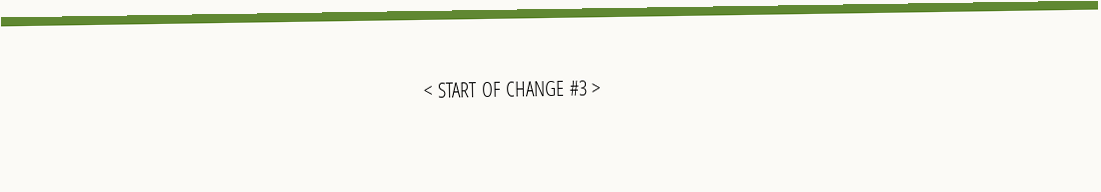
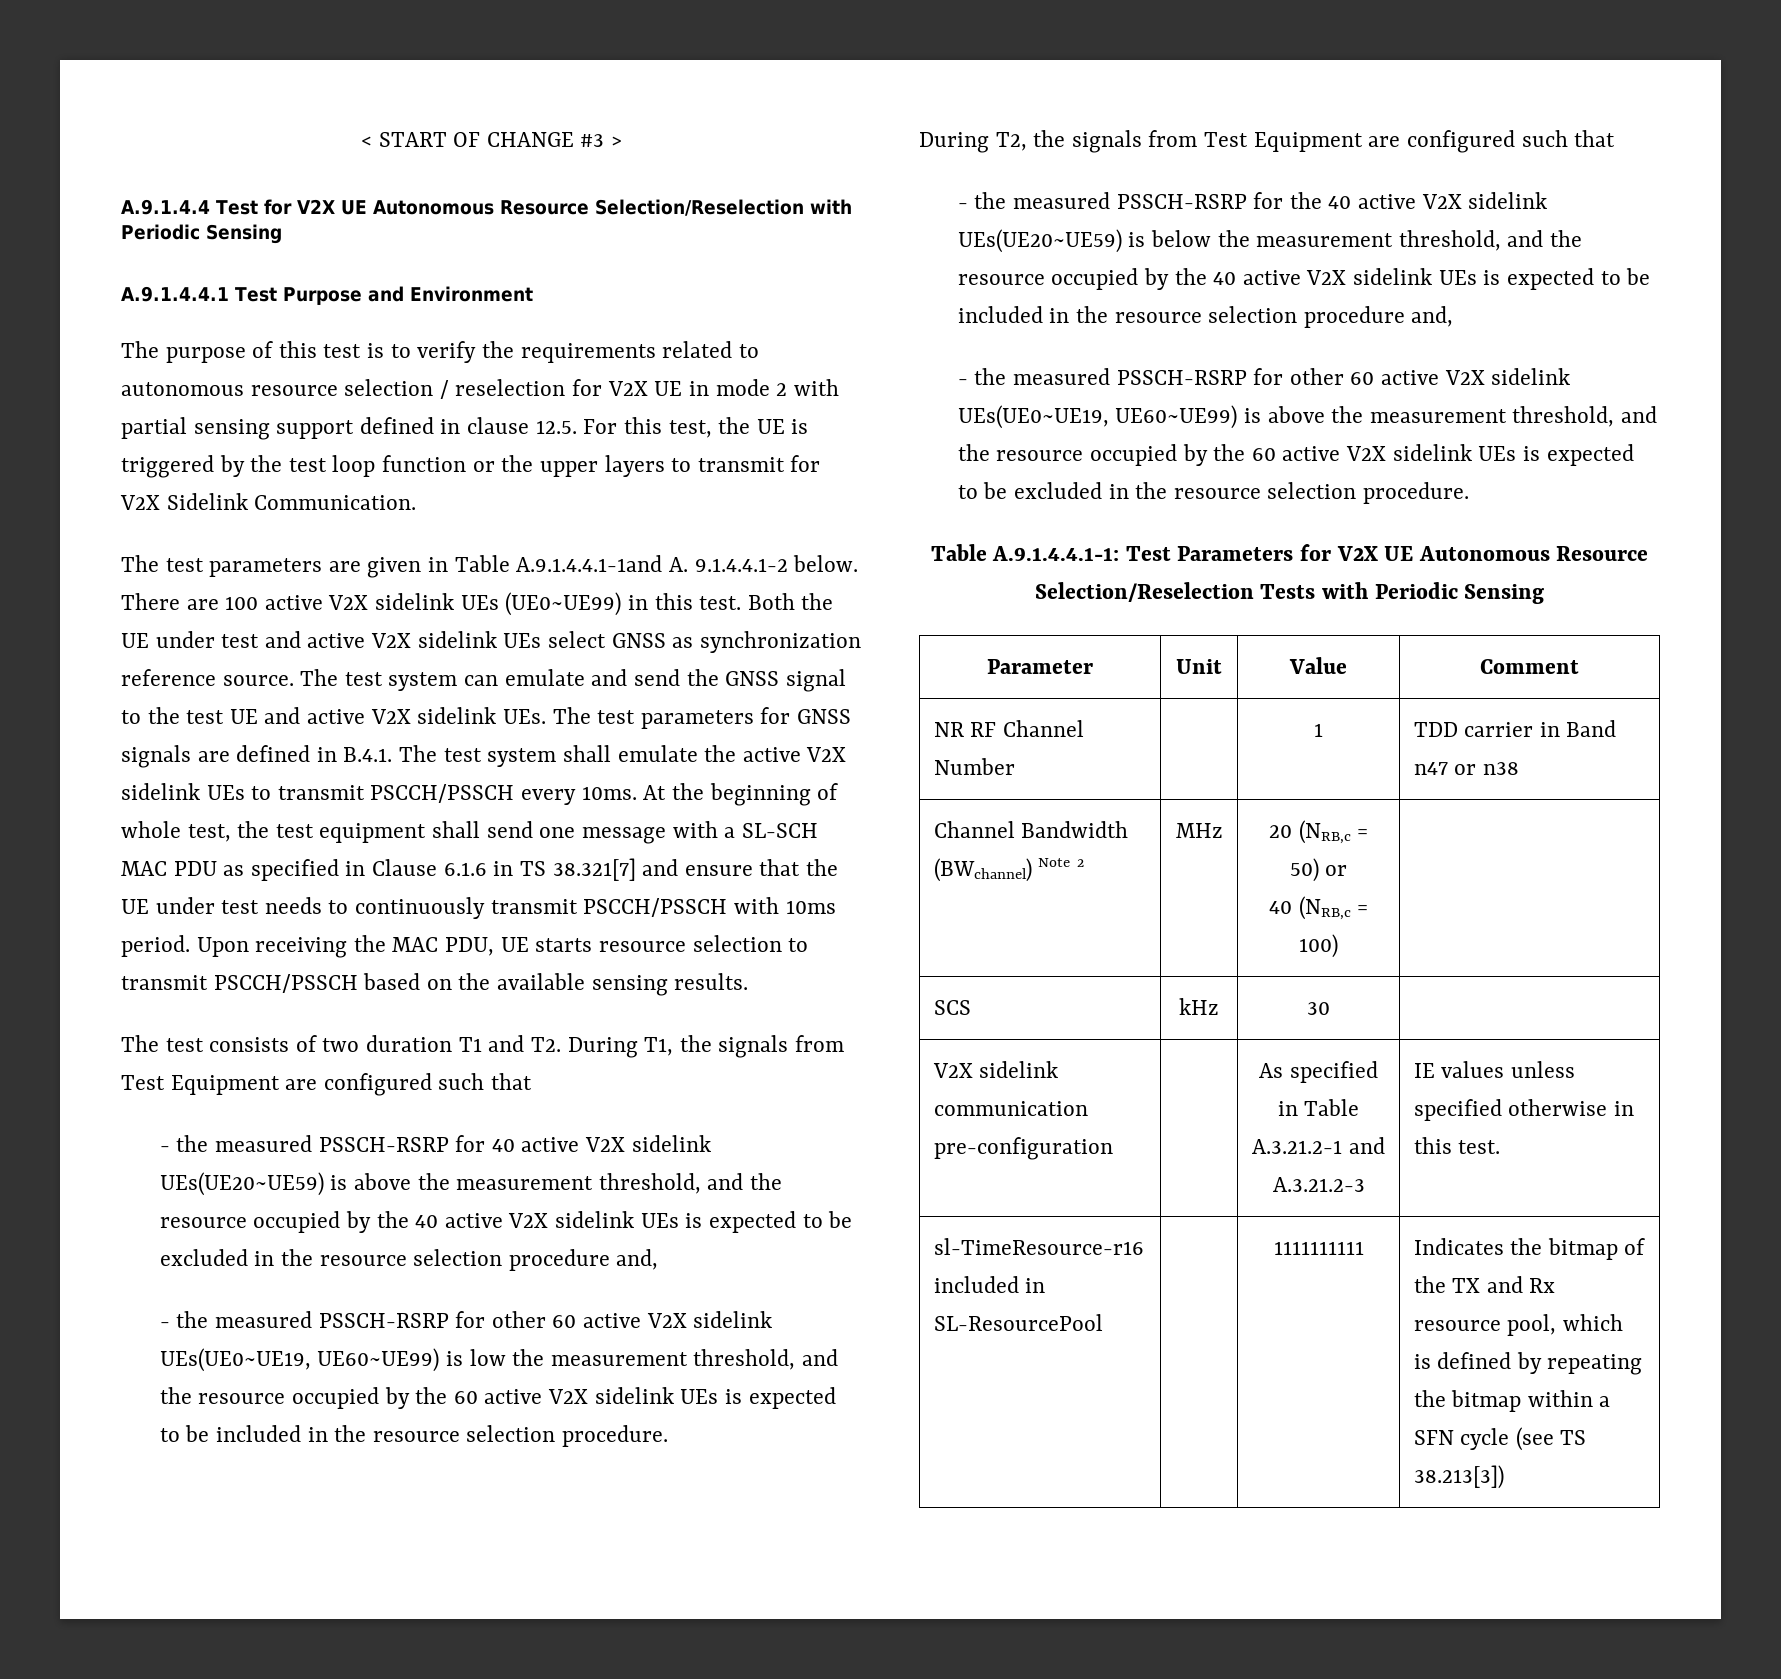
+ A.9.1.4.4 Test for V2X UE Autonomous Resource Selection/Reselection with Periodic Sensing
+ A.9.1.4.4.1 Test Purpose and Environment
+ The purpose of this test is to verify the requirements related to autonomous resource selection / reselection for V2X UE in mode 2 with partial sensing support defined in clause 12.5. For this test, the UE is triggered by the test loop function or the upper layers to transmit for V2X Sidelink Communication.
+ The test parameters are given in Table A.9.1.4.4.1-1and A. 9.1.4.4.1-2 below. There are 100 active V2X sidelink UEs (UE0~UE99) in this test. Both the UE under test and active V2X sidelink UEs select GNSS as synchronization reference source. The test system can emulate and send the GNSS signal to the test UE and active V2X sidelink UEs. The test parameters for GNSS signals are defined in B.4.1. The test system shall emulate the active V2X sidelink UEs to transmit PSCCH/PSSCH every 10ms. At the beginning of whole test, the test equipment shall send one message with a SL-SCH MAC PDU as specified in Clause 6.1.6 in TS 38.321[7] and ensure that the UE under test needs to continuously transmit PSCCH/PSSCH with 10ms period. Upon receiving the MAC PDU, UE starts resource selection to transmit PSCCH/PSSCH based on the available sensing results.
+ The test consists of two duration T1 and T2. During T1, the signals from Test Equipment are configured such that
+ - the measured PSSCH-RSRP for 40 active V2X sidelink UEs(UE20~UE59) is above the measurement threshold, and the resource occupied by the 40 active V2X sidelink UEs is expected to be excluded in the resource selection procedure and,
+ - the measured PSSCH-RSRP for other 60 active V2X sidelink UEs(UE0~UE19, UE60~UE99) is low the measurement threshold, and the resource occupied by the 60 active V2X sidelink UEs is expected to be included in the resource selection procedure.
+ During T2, the signals from Test Equipment are configured such that
+ - the measured PSSCH-RSRP for the 40 active V2X sidelink UEs(UE20~UE59) is below the measurement threshold, and the resource occupied by the 40 active V2X sidelink UEs is expected to be included in the resource selection procedure and,
+ - the measured PSSCH-RSRP for other 60 active V2X sidelink UEs(UE0~UE19, UE60~UE99) is above the measurement threshold, and the resource occupied by the 60 active V2X sidelink UEs is expected to be excluded in the resource selection procedure.
+ Table A.9.1.4.4.1-1: Test Parameters for V2X UE Autonomous Resource Selection/Reselection Tests with Periodic Sensing
+ Parameter | Unit | Value | Comment
+ NR RF Channel Number | | 1 | TDD carrier in Band n47 or n38
+ Channel Bandwidth (BWchannel) Note 2 | MHz | 20 (NRB,c = 50) or
+ 40 (NRB,c = 100) |
+ SCS | kHz | 30 |
+ V2X sidelink communication pre-configuration | | As specified in Table A.3.21.2-1 and A.3.21.2-3 | IE values unless specified otherwise in this test.
+ sl-TimeResource-r16 included in SL-ResourcePool | | 1111111111 | Indicates the bitmap of the TX and Rx resource pool, which is defined by repeating the bitmap within a SFN cycle (see TS 38.213[3])

